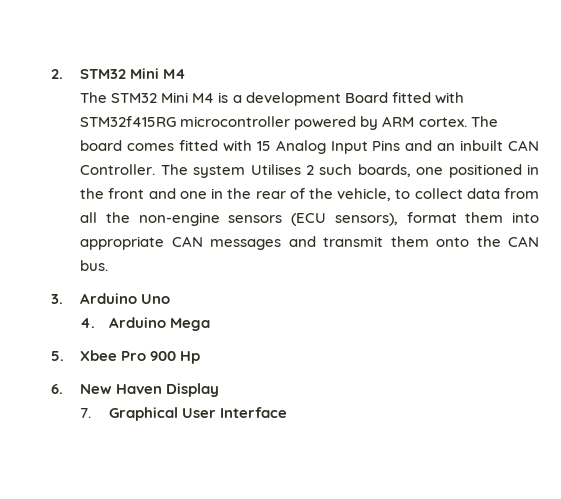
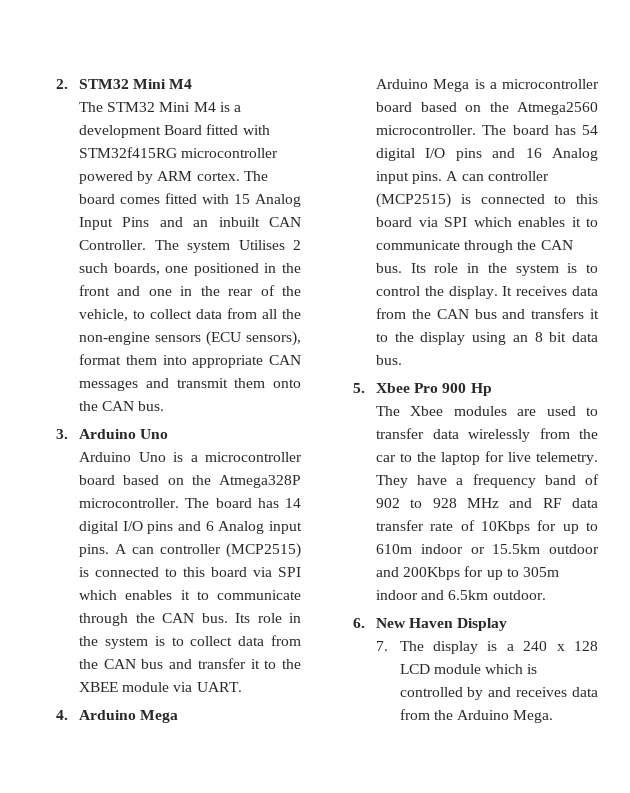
+ Arduino Uno is a microcontroller board based on the Atmega328P microcontroller. The board has 14 digital I/O pins and 6 Analog input pins. A can controller (MCP2515) is connected to this board via SPI which enables it to communicate through the CAN bus. Its role in the system is to collect data from the CAN bus and transfer it to the XBEE module via UART.
  4. Arduino Mega
+ Arduino Mega is a microcontroller board based on the Atmega2560 microcontroller. The board has 54 digital I/O pins and 16 Analog input pins. A can controller (MCP2515) is connected to this board via SPI which enables it to communicate through the CAN bus. Its role in the system is to control the display. It receives data from the CAN bus and transfers it to the display using an 8 bit data bus.
+ The Xbee modules are used to transfer data wirelessly from the car to the laptop for live telemetry. They have a frequency band of 902 to 928 MHz and RF data transfer rate of 10Kbps for up to 610m indoor or 15.5km outdoor and 200Kbps for up to 305m indoor and 6.5km outdoor.
- 7. Graphical User Interface
+ 7. The display is a 240 x 128 LCD module which is controlled by and receives data from the Arduino Mega.

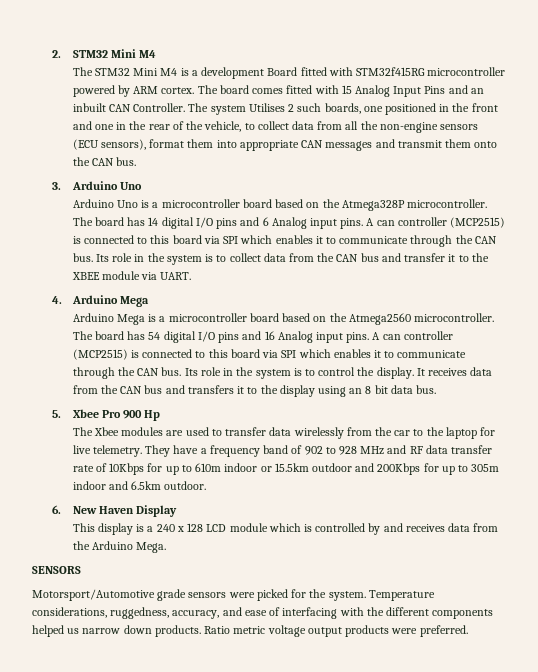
- 7. The display is a 240 x 128 LCD module which is controlled by and receives data from the Arduino Mega.
+ This display is a 240 x 128 LCD module which is controlled by and receives data from the Arduino Mega.
+ SENSORS
+ Motorsport/Automotive grade sensors were picked for the system. Temperature considerations, ruggedness, accuracy, and ease of interfacing with the different components helped us narrow down products. Ratio metric voltage output products were preferred.

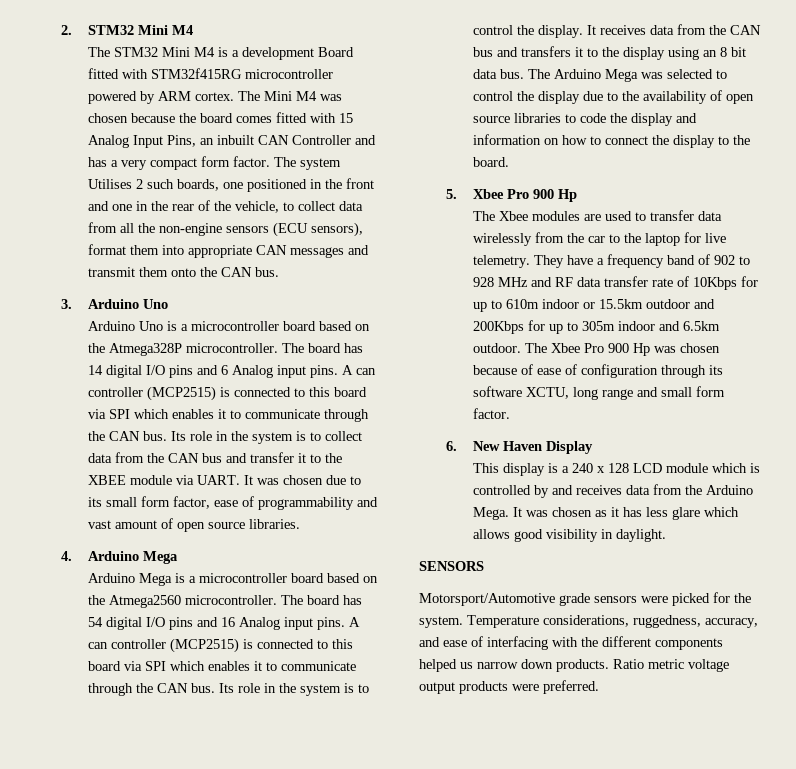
- The board comes fitted with 15 Analog Input Pins and an inbuilt CAN Controller.
+ The Mini M4 was chosen because the board comes fitted with 15 Analog Input Pins, an inbuilt CAN Controller and has a very compact form factor.
+ It was chosen due to its small form factor, ease of programmability and vast amount of open source libraries.
+ The Arduino Mega was selected to control the display due to the availability of open source libraries to code the display and information on how to connect the display to the board.
+ The Xbee Pro 900 Hp was chosen because of ease of configuration through its software XCTU, long range and small form factor.
+ It was chosen as it has less glare which allows good visibility in daylight.

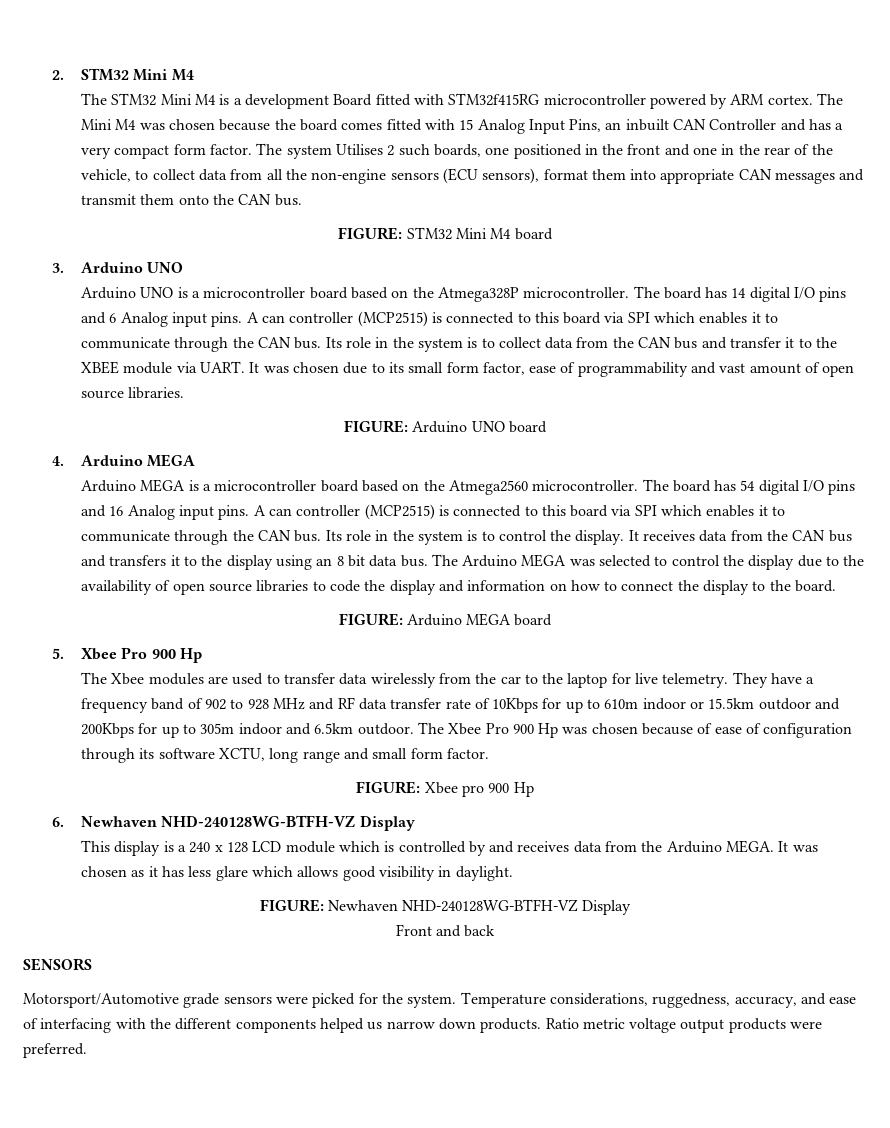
+ FIGURE: STM32 Mini M4 board
- 3. Arduino Uno
- Arduino Uno is a microcontroller board based on the Atmega328P microcontroller.
+ 3. Arduino UNO
+ Arduino UNO is a microcontroller board based on the Atmega328P microcontroller.
+ FIGURE: Arduino UNO board
- 4. Arduino Mega
- Arduino Mega is a microcontroller board based on the Atmega2560 microcontroller.
+ 4. Arduino MEGA
+ Arduino MEGA is a microcontroller board based on the Atmega2560 microcontroller.
- The Arduino Mega was selected to control the display due to the availability of open source libraries to code the display and information on how to connect the display to the board.
+ The Arduino MEGA was selected to control the display due to the availability of open source libraries to code the display and information on how to connect the display to the board.
+ FIGURE: Arduino MEGA board
+ FIGURE: Xbee pro 900 Hp
- 6. New Haven Display
+ 6. Newhaven NHD-240128WG-BTFH-VZ Display
- This display is a 240 x 128 LCD module which is controlled by and receives data from the Arduino Mega.
+ This display is a 240 x 128 LCD module which is controlled by and receives data from the Arduino MEGA.
+ FIGURE: Newhaven NHD-240128WG-BTFH-VZ Display
+ Front and back

